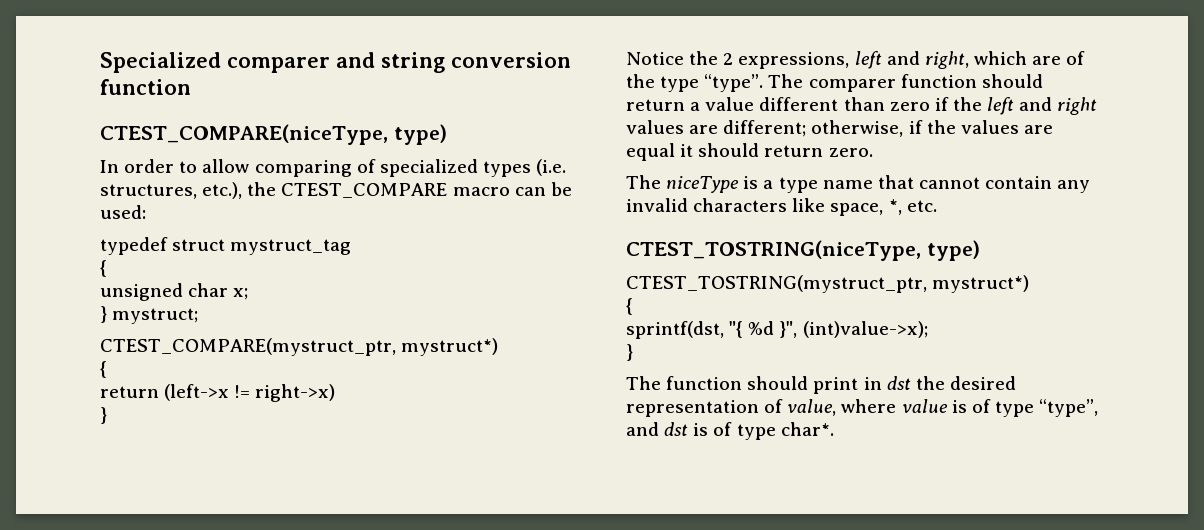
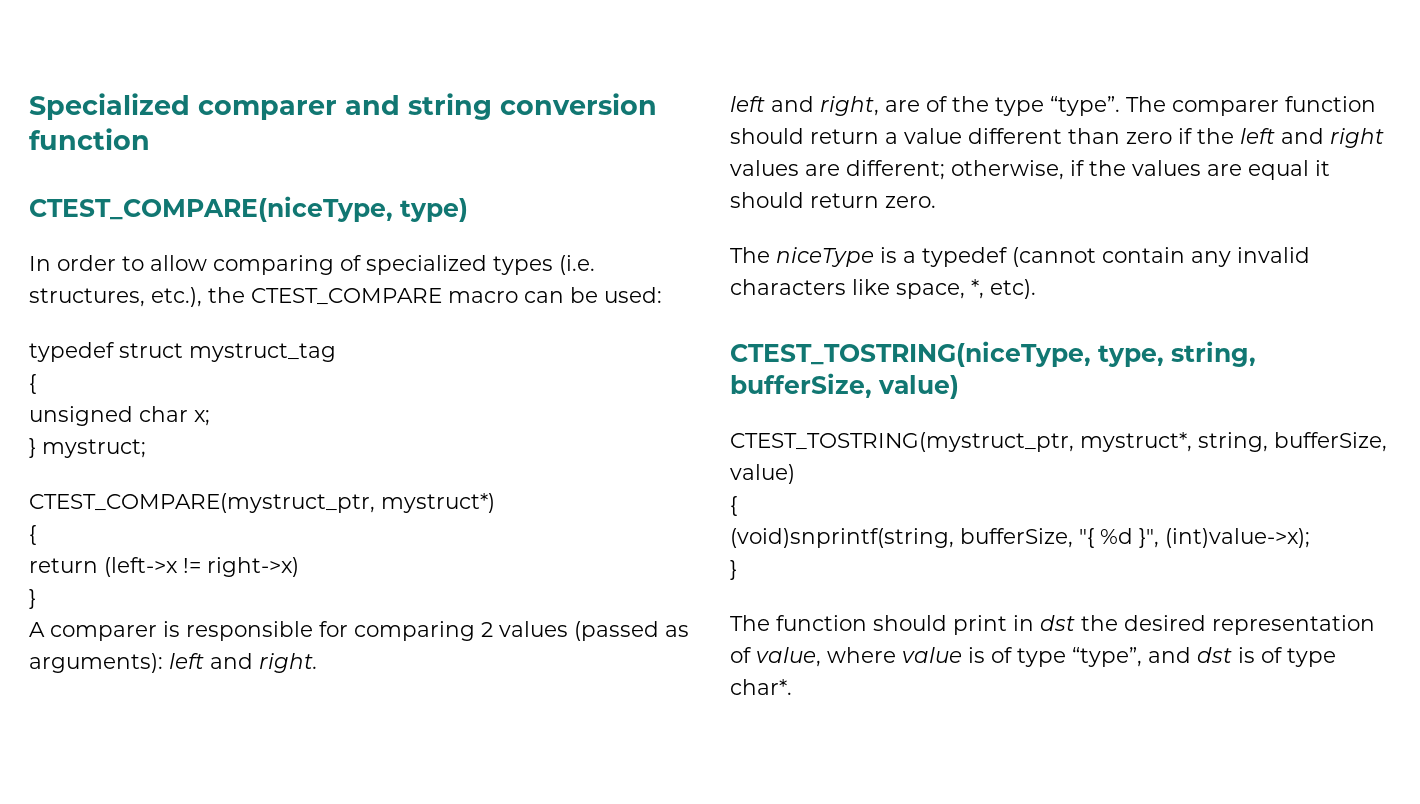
- Notice the 2 expressions, left and right, which are of the type “type”.
+ A comparer is responsible for comparing 2 values (passed as arguments): left and right.
+ left and right, are of the type “type”.
- The niceType is a type name that cannot contain any invalid characters like space, *, etc.
+ The niceType is a typedef (cannot contain any invalid characters like space, *, etc).
- CTEST_TOSTRING(niceType, type)
- CTEST_TOSTRING(mystruct_ptr, mystruct*)
+ CTEST_TOSTRING(niceType, type, string, bufferSize, value)
+ CTEST_TOSTRING(mystruct_ptr, mystruct*, string, bufferSize, value)
  {
- sprintf(dst, "{ %d }", (int)value->x);
+ (void)snprintf(string, bufferSize, "{ %d }", (int)value->x);

